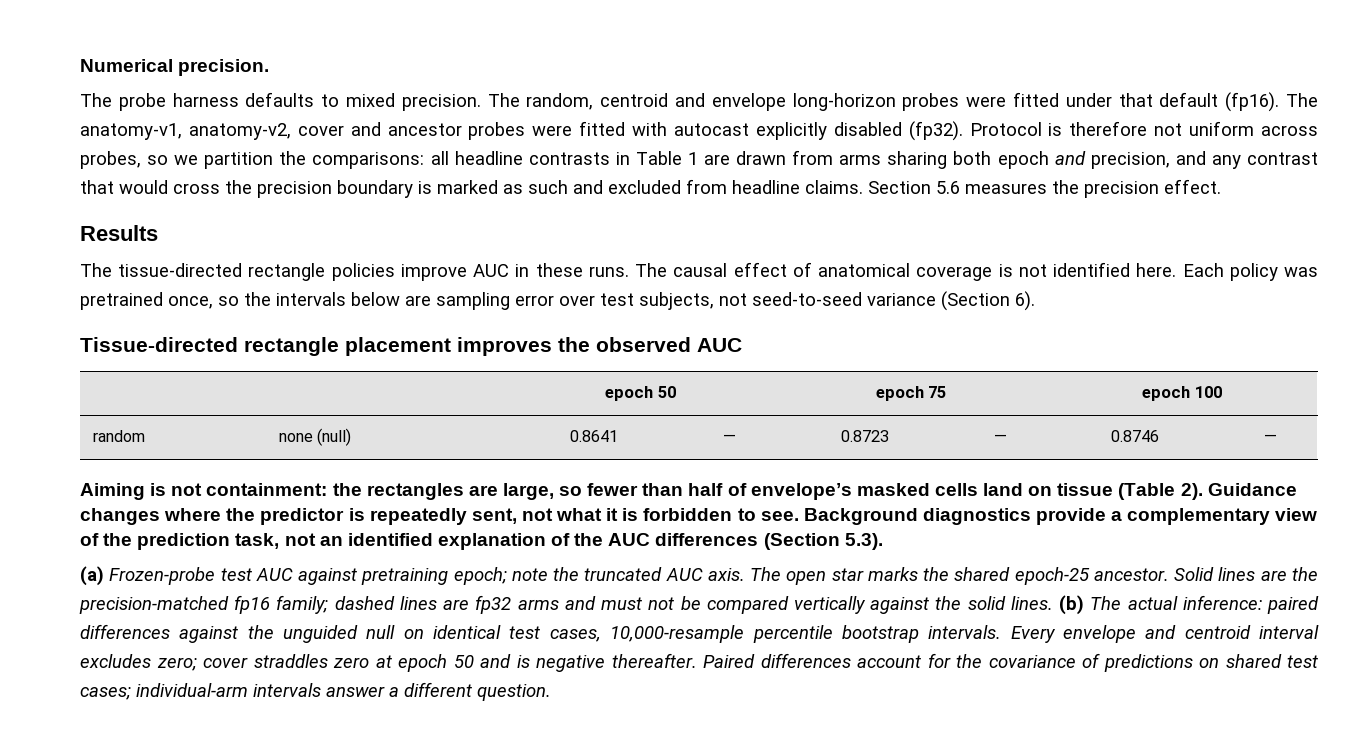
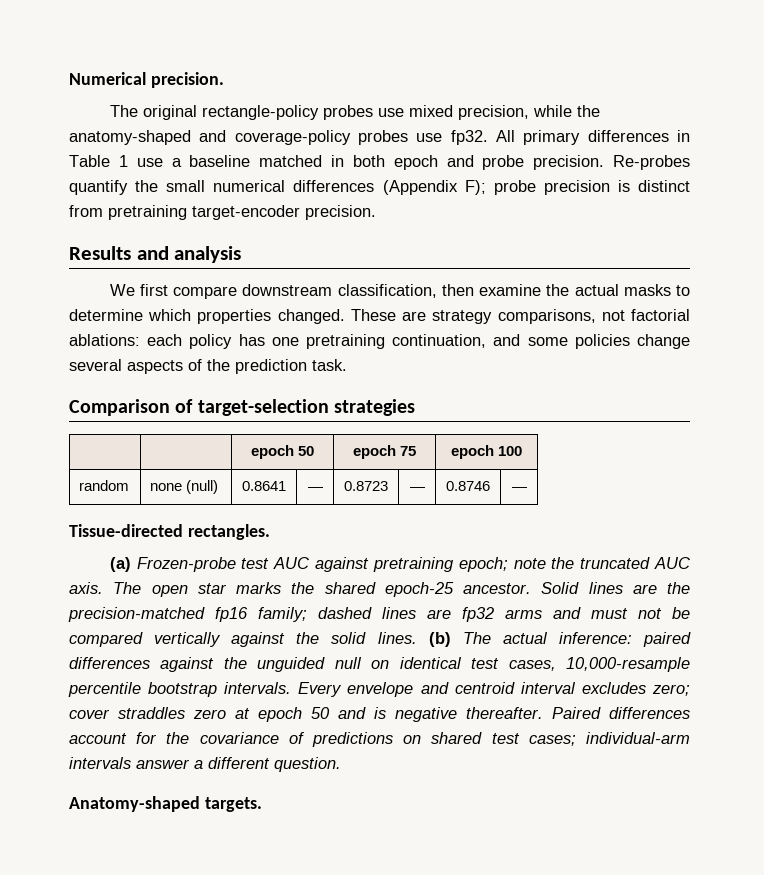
- The probe harness defaults to mixed precision. The random, centroid and envelope long-horizon probes were fitted under that default (fp16). The anatomy-v1, anatomy-v2, cover and ancestor probes were fitted with autocast explicitly disabled (fp32). Protocol is therefore not uniform across probes, so we partition the comparisons: all headline contrasts in Table 1 are drawn from arms sharing both epoch and precision, and any contrast that would cross the precision boundary is marked as such and excluded from headline claims. Section 5.6 measures the precision effect.
- Results
- The tissue-directed rectangle policies improve AUC in these runs. The causal effect of anatomical coverage is not identified here. Each policy was pretrained once, so the intervals below are sampling error over test subjects, not seed-to-seed variance (Section 6).
- Tissue-directed rectangle placement improves the observed AUC
+ The original rectangle-policy probes use mixed precision, while the anatomy-shaped and coverage-policy probes use fp32. All primary differences in Table 1 use a baseline matched in both epoch and probe precision. Re-probes quantify the small numerical differences (Appendix F); probe precision is distinct from pretraining target-encoder precision.
+ Results and analysis
+ We first compare downstream classification, then examine the actual masks to determine which properties changed. These are strategy comparisons, not factorial ablations: each policy has one pretraining continuation, and some policies change several aspects of the prediction task.
+ Comparison of target-selection strategies
- Aiming is not containment: the rectangles are large, so fewer than half of envelope’s masked cells land on tissue (Table 2). Guidance changes where the predictor is repeatedly sent, not what it is forbidden to see. Background diagnostics provide a complementary view of the prediction task, not an identified explanation of the AUC differences (Section 5.3).
+ Tissue-directed rectangles.
+ Anatomy-shaped targets.

